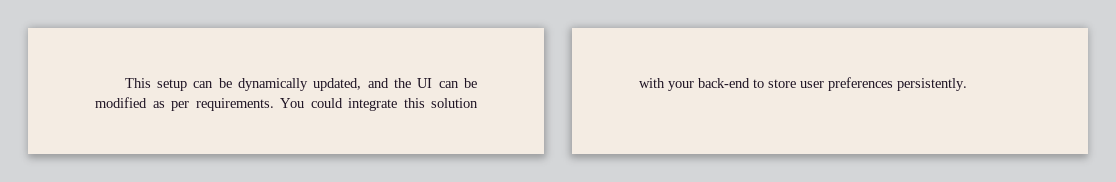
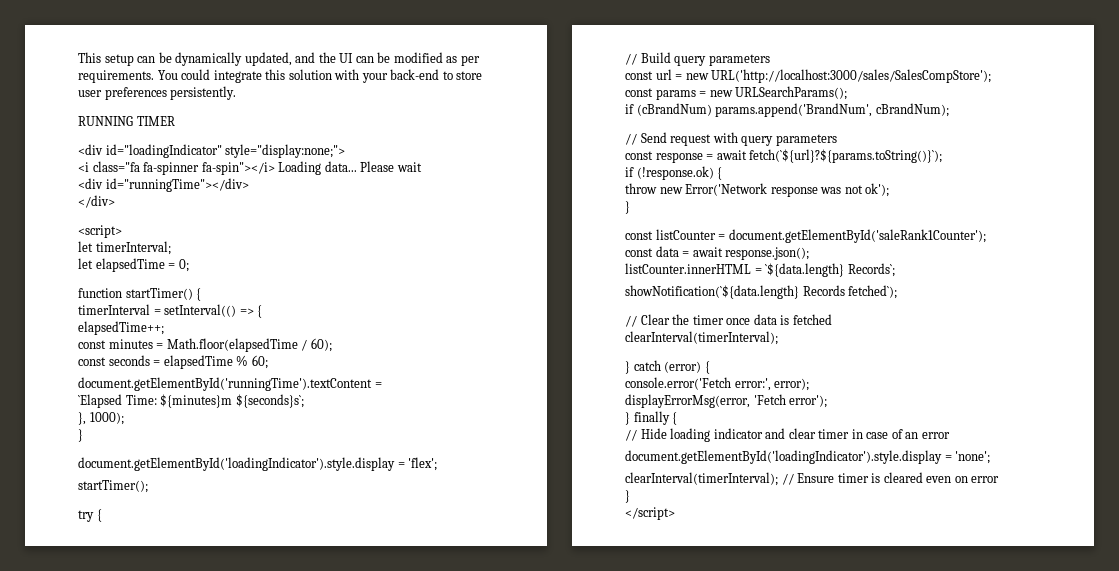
+ RUNNING TIMER
+ <div id="loadingIndicator" style="display:none;">
+ <i class="fa fa-spinner fa-spin"></i> Loading data... Please wait
+ <div id="runningTime"></div>
+ </div>
+ <script>
+ let timerInterval;
+ let elapsedTime = 0;
+ function startTimer() {
+ timerInterval = setInterval(() => {
+ elapsedTime++;
+ const minutes = Math.floor(elapsedTime / 60);
+ const seconds = elapsedTime % 60;
+ document.getElementById('runningTime').textContent =
+ `Elapsed Time: ${minutes}m ${seconds}s`;
+ }, 1000);
+ }
+ document.getElementById('loadingIndicator').style.display = 'flex';
+ startTimer();
+ try {
+ // Build query parameters
+ const url = new URL('http://localhost:3000/sales/SalesCompStore');
+ const params = new URLSearchParams();
+ if (cBrandNum) params.append('BrandNum', cBrandNum);
+ // Send request with query parameters
+ const response = await fetch(`${url}?${params.toString()}`);
+ if (!response.ok) {
+ throw new Error('Network response was not ok');
+ }
+ const listCounter = document.getElementById('saleRank1Counter');
+ const data = await response.json();
+ listCounter.innerHTML = `${data.length} Records`;
+ showNotification(`${data.length} Records fetched`);
+ // Clear the timer once data is fetched
+ clearInterval(timerInterval);
+ } catch (error) {
+ console.error('Fetch error:', error);
+ displayErrorMsg(error, 'Fetch error');
+ } finally {
+ // Hide loading indicator and clear timer in case of an error
+ document.getElementById('loadingIndicator').style.display = 'none';
+ clearInterval(timerInterval); // Ensure timer is cleared even on error
+ }
+ </script>

